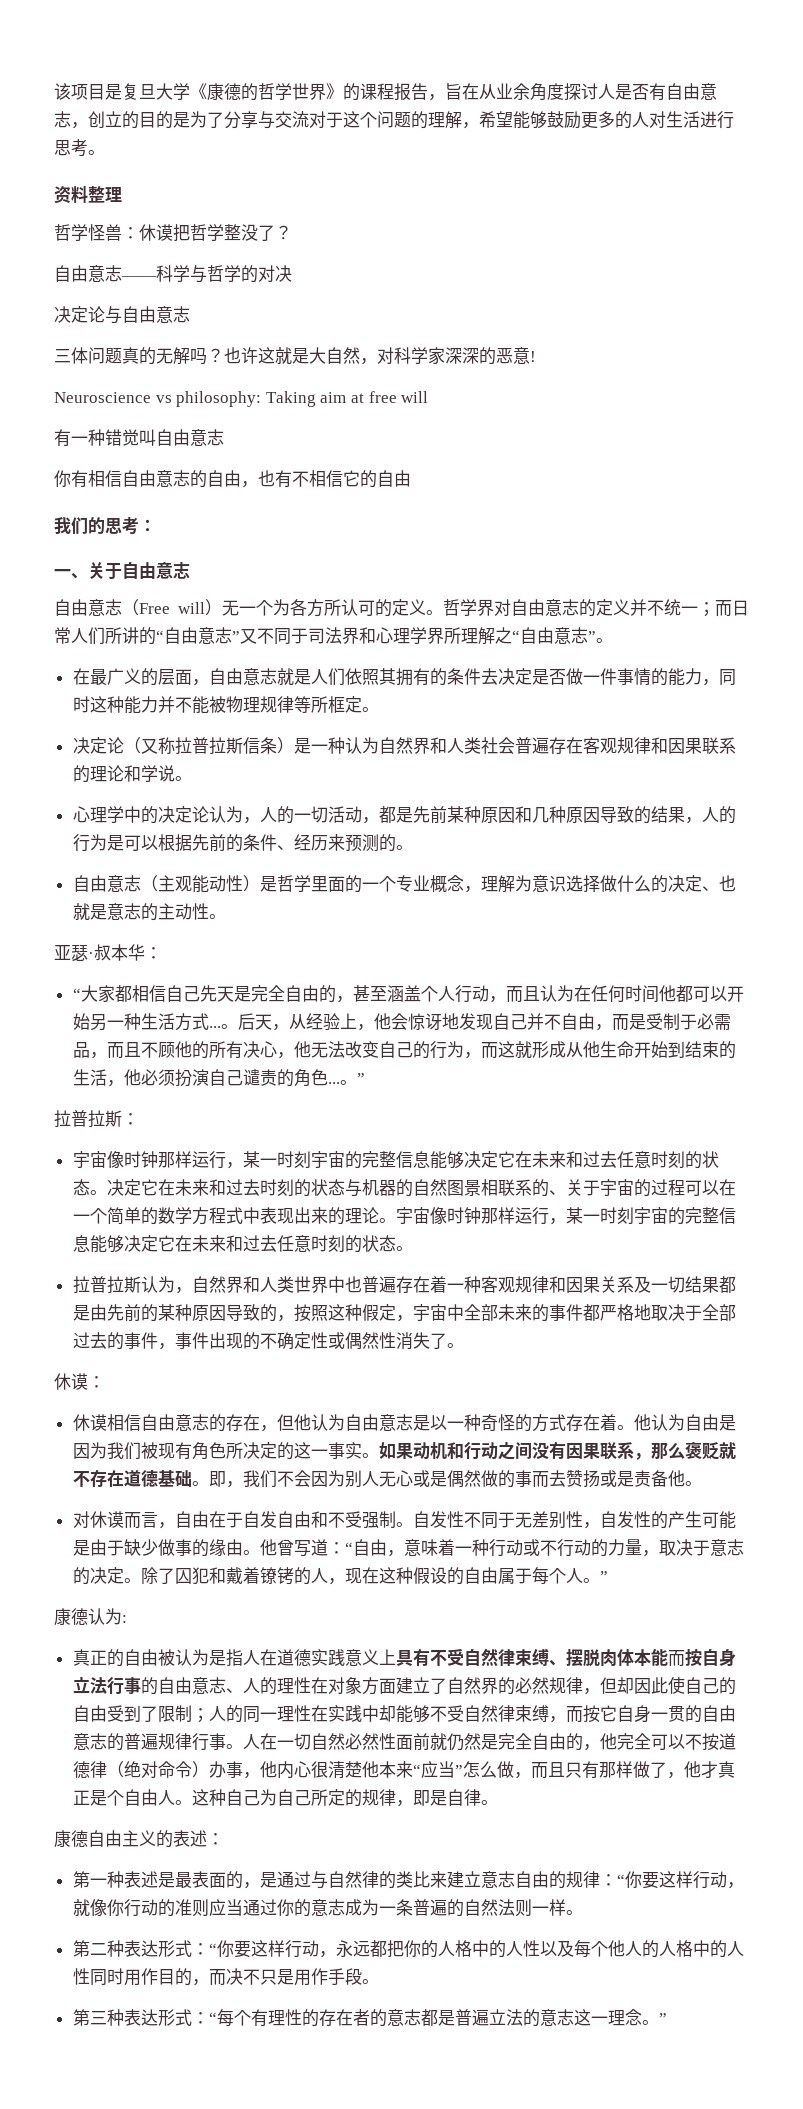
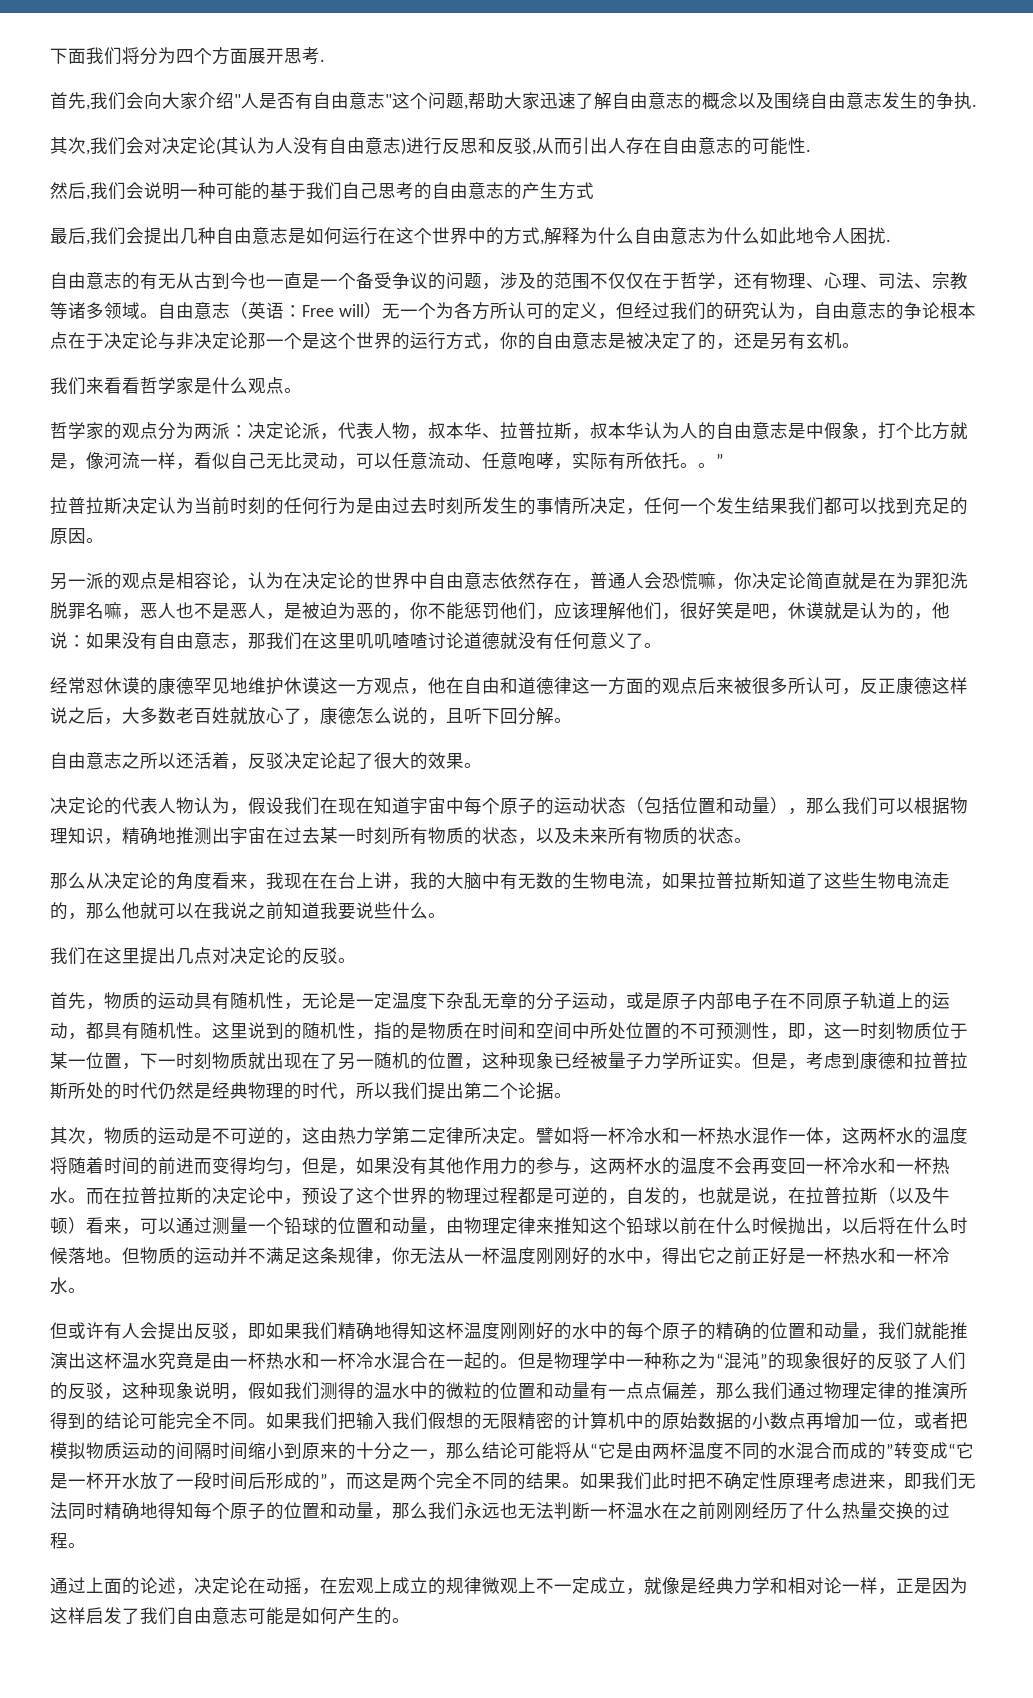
- 该项目是复旦大学《康德的哲学世界》的课程报告，旨在从业余角度探讨人是否有自由意志，创立的目的是为了分享与交流对于这个问题的理解，希望能够鼓励更多的人对生活进行思考。
- 资料整理
- 哲学怪兽：休谟把哲学整没了？
- 自由意志——科学与哲学的对决
- 决定论与自由意志
- 三体问题真的无解吗？也许这就是大自然，对科学家深深的恶意!
- Neuroscience vs philosophy: Taking aim at free will
- 有一种错觉叫自由意志
- 你有相信自由意志的自由，也有不相信它的自由
- 我们的思考：
- 一、关于自由意志
- 自由意志（Free will）无一个为各方所认可的定义。哲学界对自由意志的定义并不统一；而日常人们所讲的“自由意志”又不同于司法界和心理学界所理解之“自由意志”。
- 在最广义的层面，自由意志就是人们依照其拥有的条件去决定是否做一件事情的能力，同时这种能力并不能被物理规律等所框定。
- 决定论（又称拉普拉斯信条）是一种认为自然界和人类社会普遍存在客观规律和因果联系的理论和学说。
- 心理学中的决定论认为，人的一切活动，都是先前某种原因和几种原因导致的结果，人的行为是可以根据先前的条件、经历来预测的。
- 自由意志（主观能动性）是哲学里面的一个专业概念，理解为意识选择做什么的决定、也就是意志的主动性。
- 亚瑟·叔本华：
- “大家都相信自己先天是完全自由的，甚至涵盖个人行动，而且认为在任何时间他都可以开始另一种生活方式...。后天，从经验上，他会惊讶地发现自己并不自由，而是受制于必需品，而且不顾他的所有决心，他无法改变自己的行为，而这就形成从他生命开始到结束的生活，他必须扮演自己谴责的角色...。”
- 拉普拉斯：
- 宇宙像时钟那样运行，某一时刻宇宙的完整信息能够决定它在未来和过去任意时刻的状态。决定它在未来和过去时刻的状态与机器的自然图景相联系的、关于宇宙的过程可以在一个简单的数学方程式中表现出来的理论。宇宙像时钟那样运行，某一时刻宇宙的完整信息能够决定它在未来和过去任意时刻的状态。
- 拉普拉斯认为，自然界和人类世界中也普遍存在着一种客观规律和因果关系及一切结果都是由先前的某种原因导致的，按照这种假定，宇宙中全部未来的事件都严格地取决于全部过去的事件，事件出现的不确定性或偶然性消失了。
- 休谟：
- 休谟相信自由意志的存在，但他认为自由意志是以一种奇怪的方式存在着。他认为自由是因为我们被现有角色所决定的这一事实。如果动机和行动之间没有因果联系，那么褒贬就不存在道德基础。即，我们不会因为别人无心或是偶然做的事而去赞扬或是责备他。
- 对休谟而言，自由在于自发自由和不受强制。自发性不同于无差别性，自发性的产生可能是由于缺少做事的缘由。他曾写道：“自由，意味着一种行动或不行动的力量，取决于意志的决定。除了囚犯和戴着镣铐的人，现在这种假设的自由属于每个人。”
- 康德认为:
- 真正的自由被认为是指人在道德实践意义上具有不受自然律束缚、摆脱肉体本能而按自身立法行事的自由意志、人的理性在对象方面建立了自然界的必然规律，但却因此使自己的自由受到了限制；人的同一理性在实践中却能够不受自然律束缚，而按它自身一贯的自由意志的普遍规律行事。人在一切自然必然性面前就仍然是完全自由的，他完全可以不按道德律（绝对命令）办事，他内心很清楚他本来“应当”怎么做，而且只有那样做了，他才真正是个自由人。这种自己为自己所定的规律，即是自律。
- 康德自由主义的表述：
- 第一种表述是最表面的，是通过与自然律的类比来建立意志自由的规律：“你要这样行动，就像你行动的准则应当通过你的意志成为一条普遍的自然法则一样。
- 第二种表达形式：“你要这样行动，永远都把你的人格中的人性以及每个他人的人格中的人性同时用作目的，而决不只是用作手段。
- 第三种表达形式：“每个有理性的存在者的意志都是普遍立法的意志这一理念。”
+ 下面我们将分为四个方面展开思考.
+ 首先,我们会向大家介绍"人是否有自由意志"这个问题,帮助大家迅速了解自由意志的概念以及围绕自由意志发生的争执.
+ 其次,我们会对决定论(其认为人没有自由意志)进行反思和反驳,从而引出人存在自由意志的可能性.
+ 然后,我们会说明一种可能的基于我们自己思考的自由意志的产生方式
+ 最后,我们会提出几种自由意志是如何运行在这个世界中的方式,解释为什么自由意志为什么如此地令人困扰.
+ 自由意志的有无从古到今也一直是一个备受争议的问题，涉及的范围不仅仅在于哲学，还有物理、心理、司法、宗教等诸多领域。自由意志（英语：Free will）无一个为各方所认可的定义，但经过我们的研究认为，自由意志的争论根本点在于决定论与非决定论那一个是这个世界的运行方式，你的自由意志是被决定了的，还是另有玄机。
+ 我们来看看哲学家是什么观点。
+ 哲学家的观点分为两派：决定论派，代表人物，叔本华、拉普拉斯，叔本华认为人的自由意志是中假象，打个比方就是，像河流一样，看似自己无比灵动，可以任意流动、任意咆哮，实际有所依托。。”
+ 拉普拉斯决定认为当前时刻的任何行为是由过去时刻所发生的事情所决定，任何一个发生结果我们都可以找到充足的原因。
+ 另一派的观点是相容论，认为在决定论的世界中自由意志依然存在，普通人会恐慌嘛，你决定论简直就是在为罪犯洗脱罪名嘛，恶人也不是恶人，是被迫为恶的，你不能惩罚他们，应该理解他们，很好笑是吧，休谟就是认为的，他说：如果没有自由意志，那我们在这里叽叽喳喳讨论道德就没有任何意义了。
+ 经常怼休谟的康德罕见地维护休谟这一方观点，他在自由和道德律这一方面的观点后来被很多所认可，反正康德这样说之后，大多数老百姓就放心了，康德怎么说的，且听下回分解。
+ 自由意志之所以还活着，反驳决定论起了很大的效果。
+ 决定论的代表人物认为，假设我们在现在知道宇宙中每个原子的运动状态（包括位置和动量），那么我们可以根据物理知识，精确地推测出宇宙在过去某一时刻所有物质的状态，以及未来所有物质的状态。
+ 那么从决定论的角度看来，我现在在台上讲，我的大脑中有无数的生物电流，如果拉普拉斯知道了这些生物电流走的，那么他就可以在我说之前知道我要说些什么。
+ 我们在这里提出几点对决定论的反驳。
+ 首先，物质的运动具有随机性，无论是一定温度下杂乱无章的分子运动，或是原子内部电子在不同原子轨道上的运动，都具有随机性。这里说到的随机性，指的是物质在时间和空间中所处位置的不可预测性，即，这一时刻物质位于某一位置，下一时刻物质就出现在了另一随机的位置，这种现象已经被量子力学所证实。但是，考虑到康德和拉普拉斯所处的时代仍然是经典物理的时代，所以我们提出第二个论据。
+ 其次，物质的运动是不可逆的，这由热力学第二定律所决定。譬如将一杯冷水和一杯热水混作一体，这两杯水的温度将随着时间的前进而变得均匀，但是，如果没有其他作用力的参与，这两杯水的温度不会再变回一杯冷水和一杯热水。而在拉普拉斯的决定论中，预设了这个世界的物理过程都是可逆的，自发的，也就是说，在拉普拉斯（以及牛顿）看来，可以通过测量一个铅球的位置和动量，由物理定律来推知这个铅球以前在什么时候抛出，以后将在什么时候落地。但物质的运动并不满足这条规律，你无法从一杯温度刚刚好的水中，得出它之前正好是一杯热水和一杯冷水。
+ 但或许有人会提出反驳，即如果我们精确地得知这杯温度刚刚好的水中的每个原子的精确的位置和动量，我们就能推演出这杯温水究竟是由一杯热水和一杯冷水混合在一起的。但是物理学中一种称之为“混沌”的现象很好的反驳了人们的反驳，这种现象说明，假如我们测得的温水中的微粒的位置和动量有一点点偏差，那么我们通过物理定律的推演所得到的结论可能完全不同。如果我们把输入我们假想的无限精密的计算机中的原始数据的小数点再增加一位，或者把模拟物质运动的间隔时间缩小到原来的十分之一，那么结论可能将从“它是由两杯温度不同的水混合而成的”转变成“它是一杯开水放了一段时间后形成的”，而这是两个完全不同的结果。如果我们此时把不确定性原理考虑进来，即我们无法同时精确地得知每个原子的位置和动量，那么我们永远也无法判断一杯温水在之前刚刚经历了什么热量交换的过程。
+ 通过上面的论述，决定论在动摇，在宏观上成立的规律微观上不一定成立，就像是经典力学和相对论一样，正是因为这样启发了我们自由意志可能是如何产生的。

